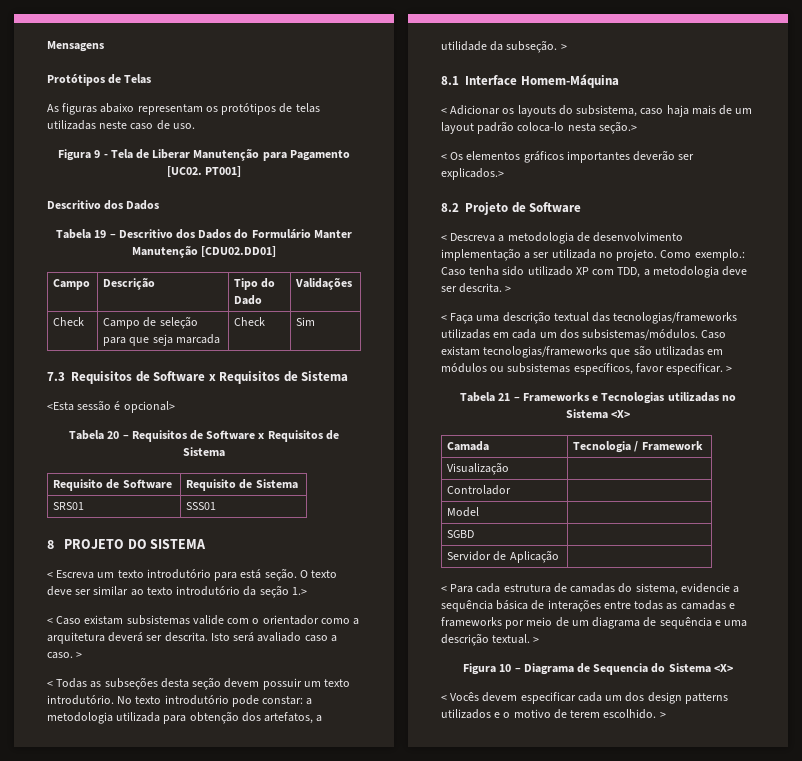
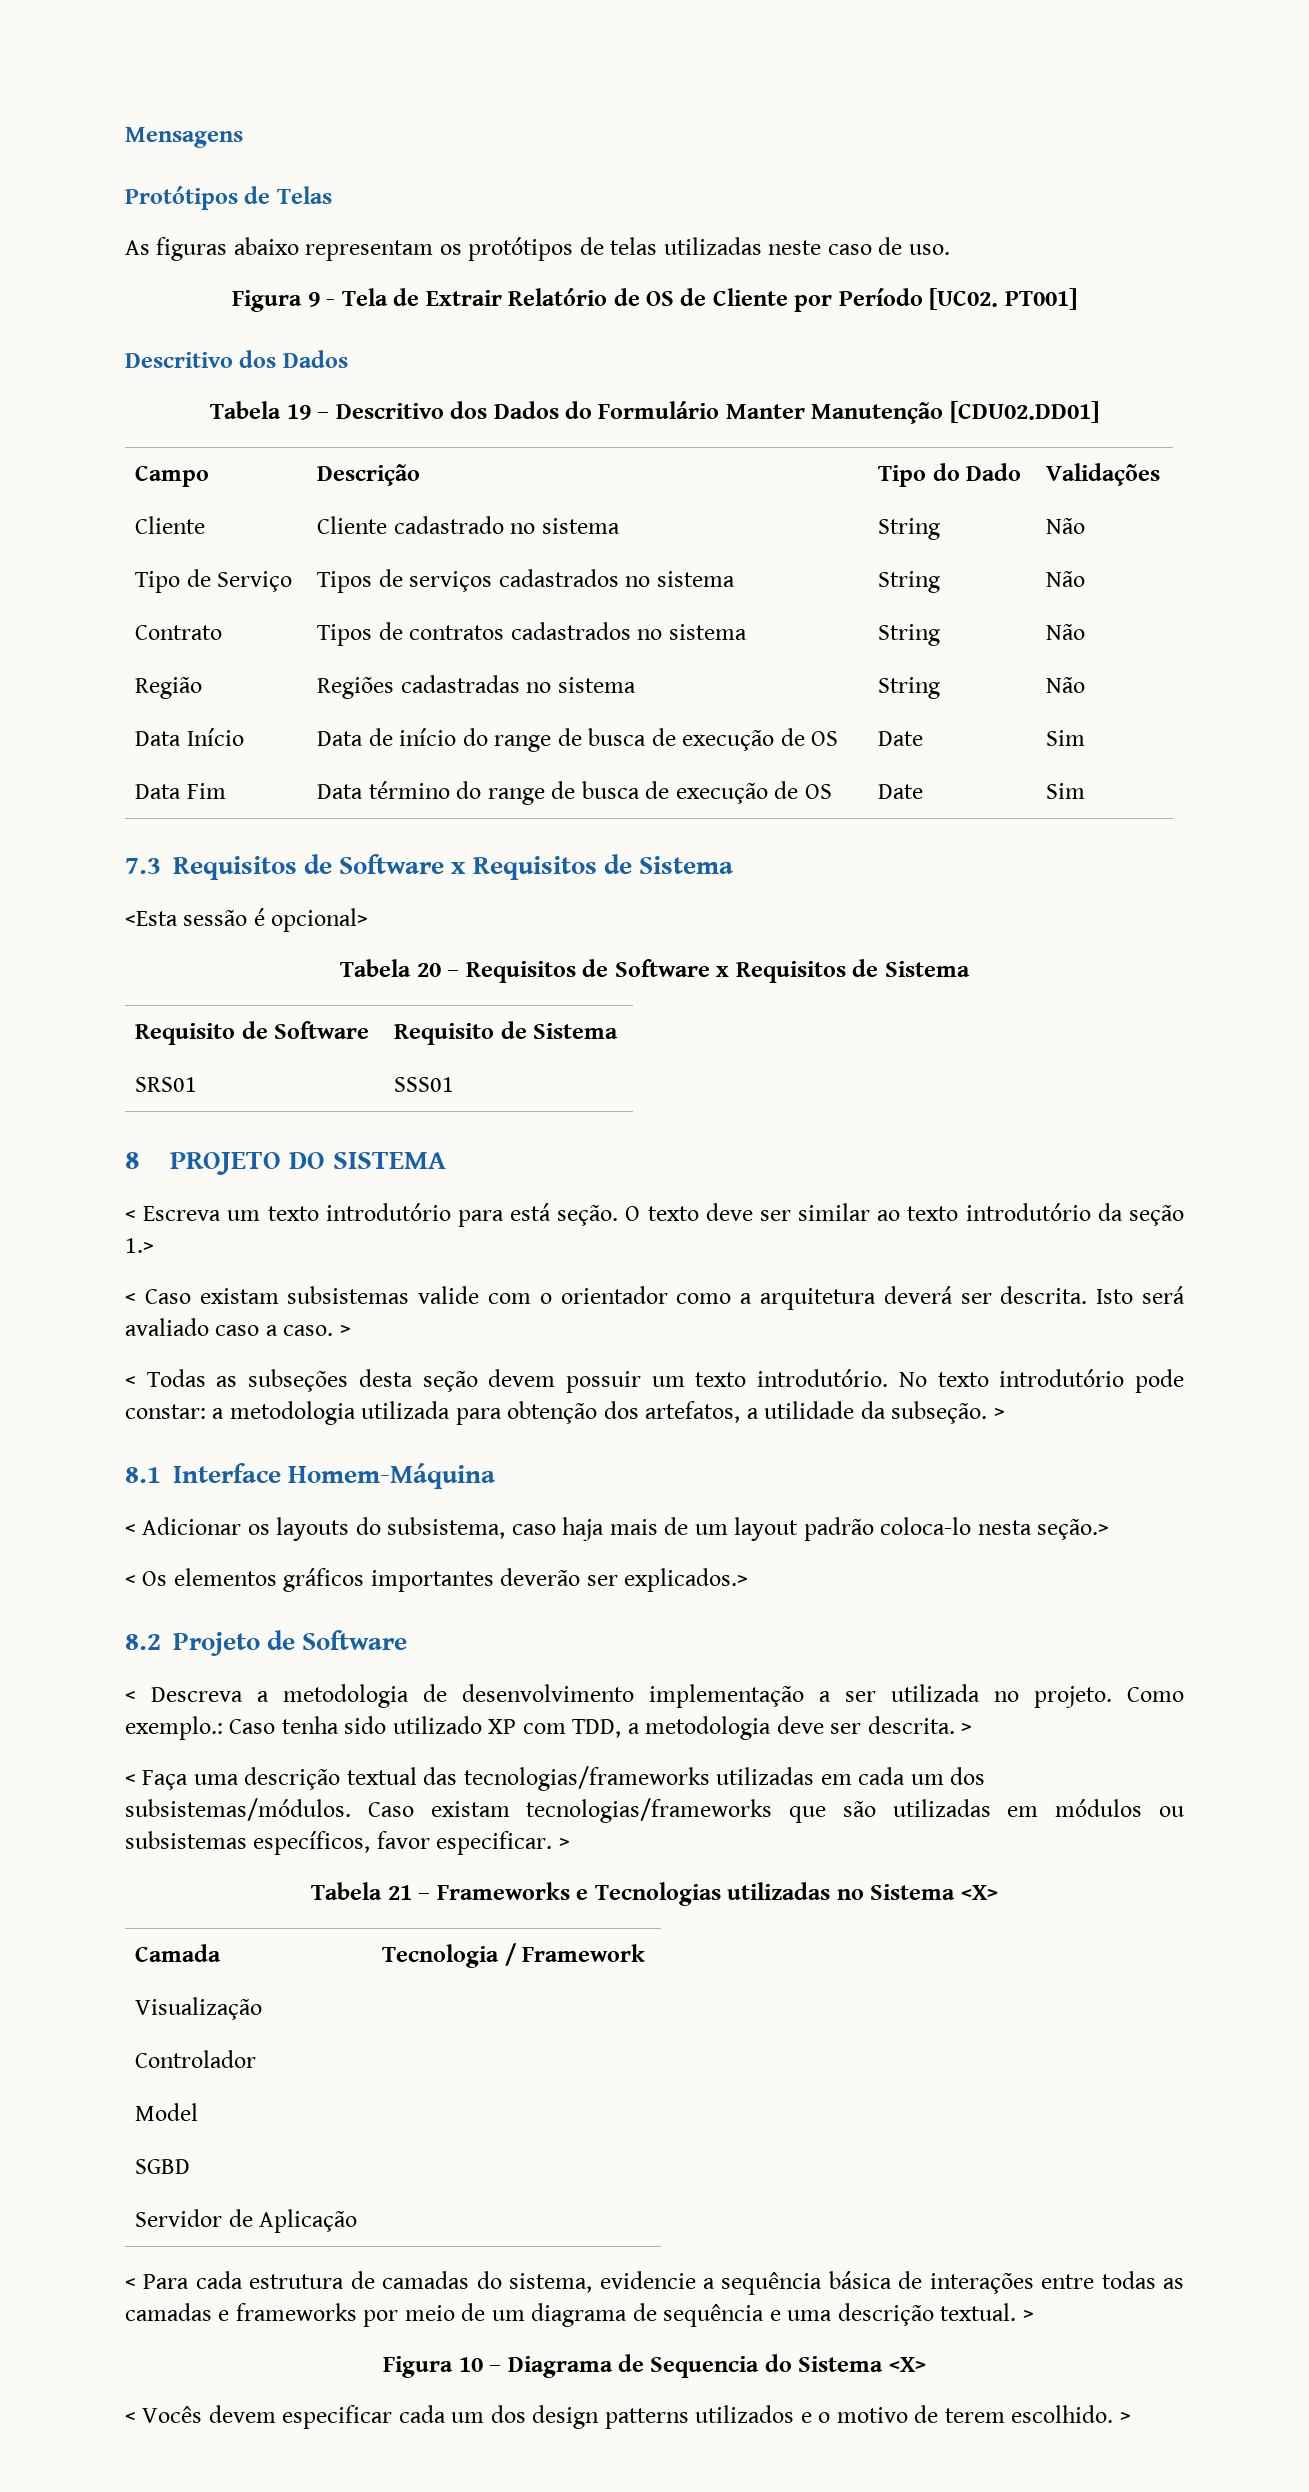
- Figura 9 - Tela de Liberar Manutenção para Pagamento [UC02.
+ Figura 9 - Tela de Extrair Relatório de OS de Cliente por Período [UC02.
- Check | Campo de seleção para que seja marcada | Check | Sim
+ Cliente | Cliente cadastrado no sistema | String | Não
+ Tipo de Serviço | Tipos de serviços cadastrados no sistema | String | Não
+ Contrato | Tipos de contratos cadastrados no sistema | String | Não
+ Região | Regiões cadastradas no sistema | String | Não
+ Data Início | Data de início do range de busca de execução de OS | Date | Sim
+ Data Fim | Data término do range de busca de execução de OS | Date | Sim

